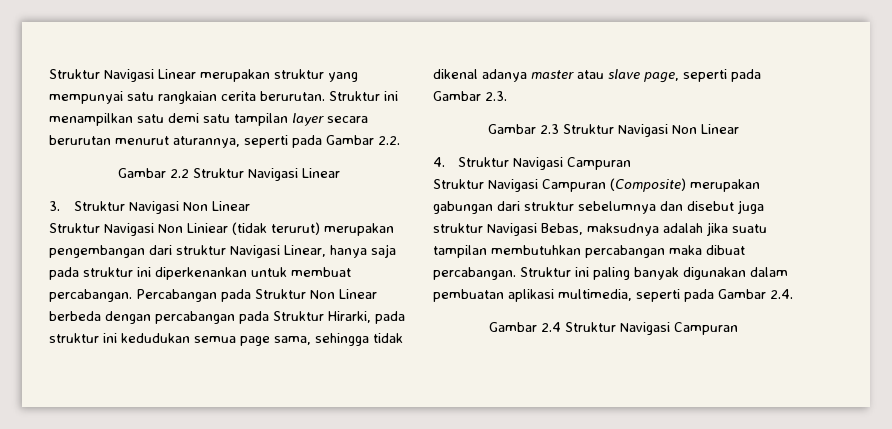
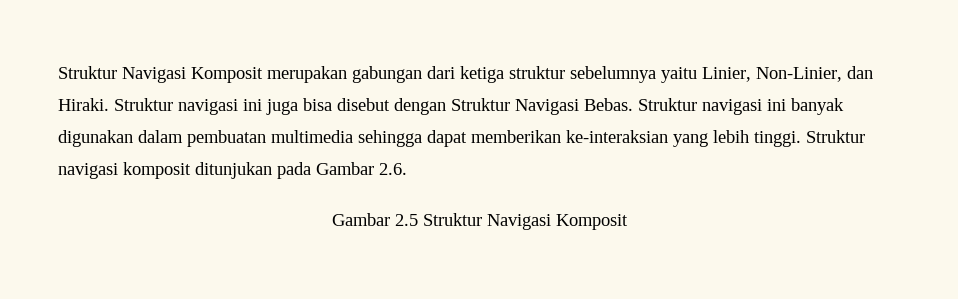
- Struktur Navigasi Linear merupakan struktur yang mempunyai satu rangkaian cerita berurutan. Struktur ini menampilkan satu demi satu tampilan layer secara berurutan menurut aturannya, seperti pada Gambar 2.2.
- Gambar 2.2 Struktur Navigasi Linear
- 3. Struktur Navigasi Non Linear
- Struktur Navigasi Non Liniear (tidak terurut) merupakan pengembangan dari struktur Navigasi Linear, hanya saja pada struktur ini diperkenankan untuk membuat percabangan. Percabangan pada Struktur Non Linear berbeda dengan percabangan pada Struktur Hirarki, pada struktur ini kedudukan semua page sama, sehingga tidak dikenal adanya master atau slave page, seperti pada Gambar 2.3.
- Gambar 2.3 Struktur Navigasi Non Linear
- 4. Struktur Navigasi Campuran
- Struktur Navigasi Campuran (Composite) merupakan gabungan dari struktur sebelumnya dan disebut juga struktur Navigasi Bebas, maksudnya adalah jika suatu tampilan membutuhkan percabangan maka dibuat percabangan. Struktur ini paling banyak digunakan dalam pembuatan aplikasi multimedia, seperti pada Gambar 2.4.
- Gambar 2.4 Struktur Navigasi Campuran
+ Struktur Navigasi Komposit merupakan gabungan dari ketiga struktur sebelumnya yaitu Linier, Non-Linier, dan Hiraki. Struktur navigasi ini juga bisa disebut dengan Struktur Navigasi Bebas. Struktur navigasi ini banyak digunakan dalam pembuatan multimedia sehingga dapat memberikan ke-interaksian yang lebih tinggi. Struktur navigasi komposit ditunjukan pada Gambar 2.6.
+ Gambar 2.5 Struktur Navigasi Komposit

